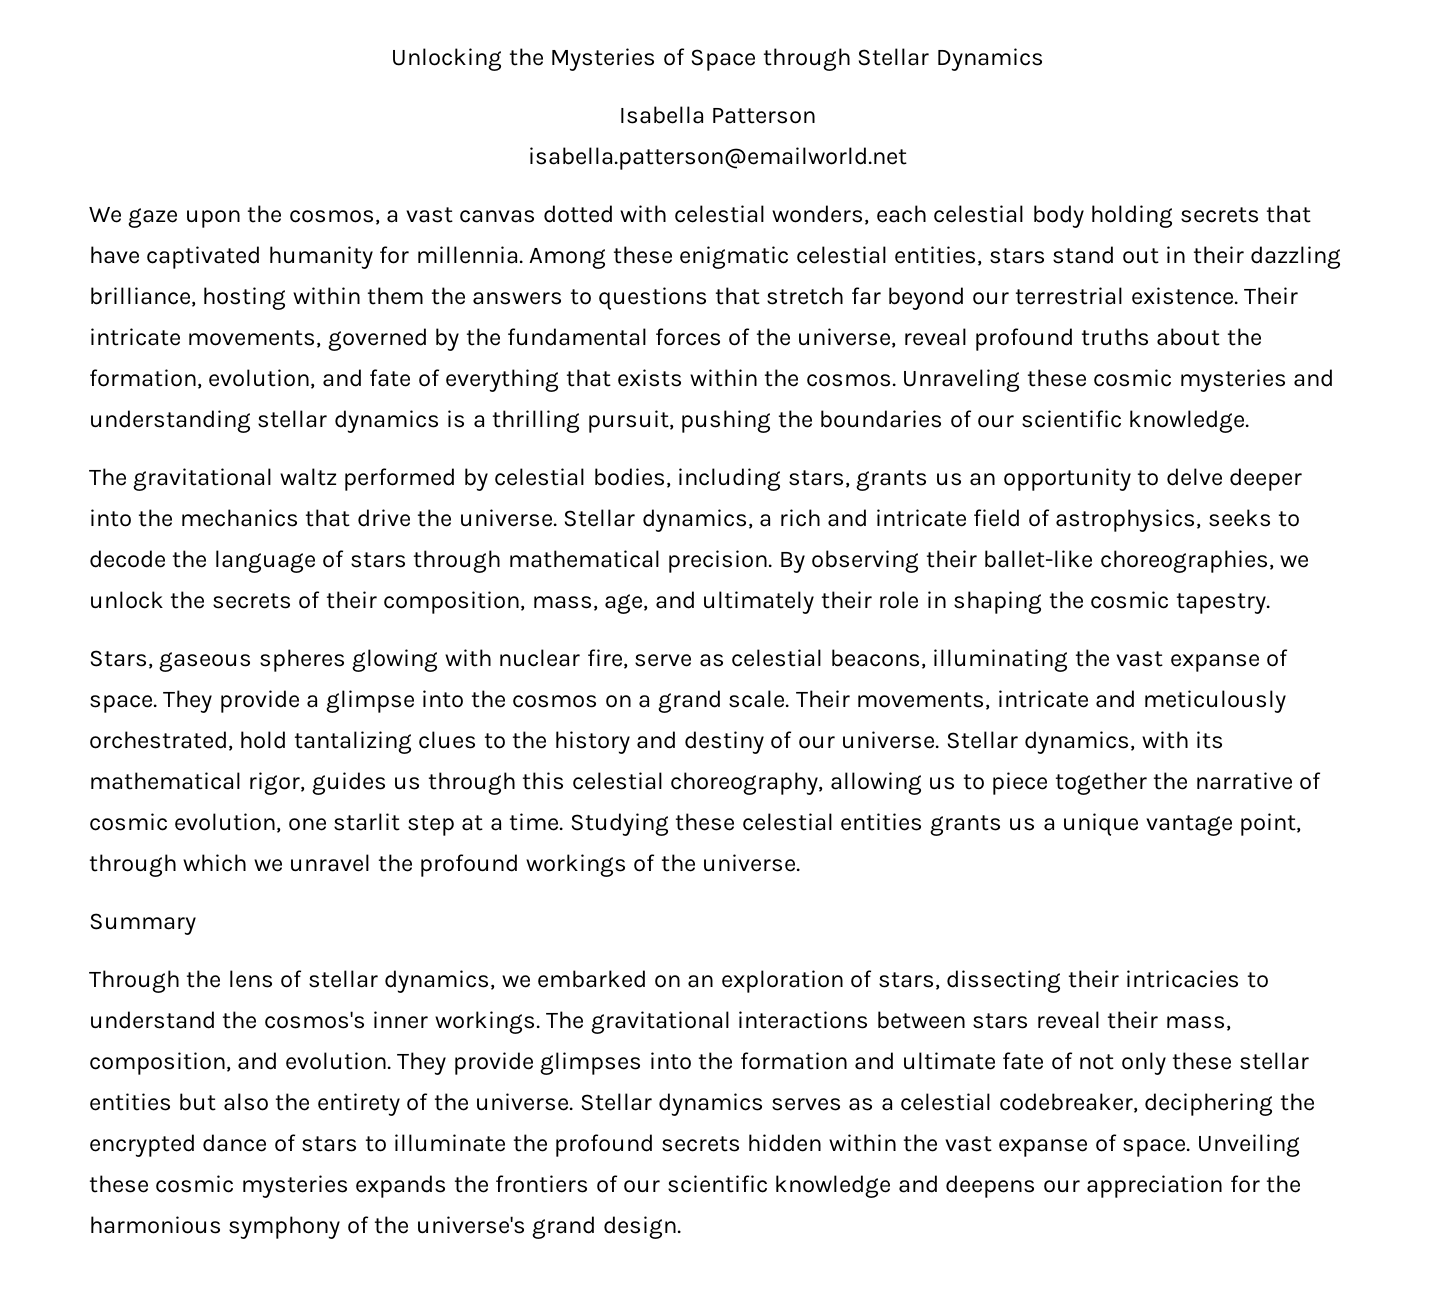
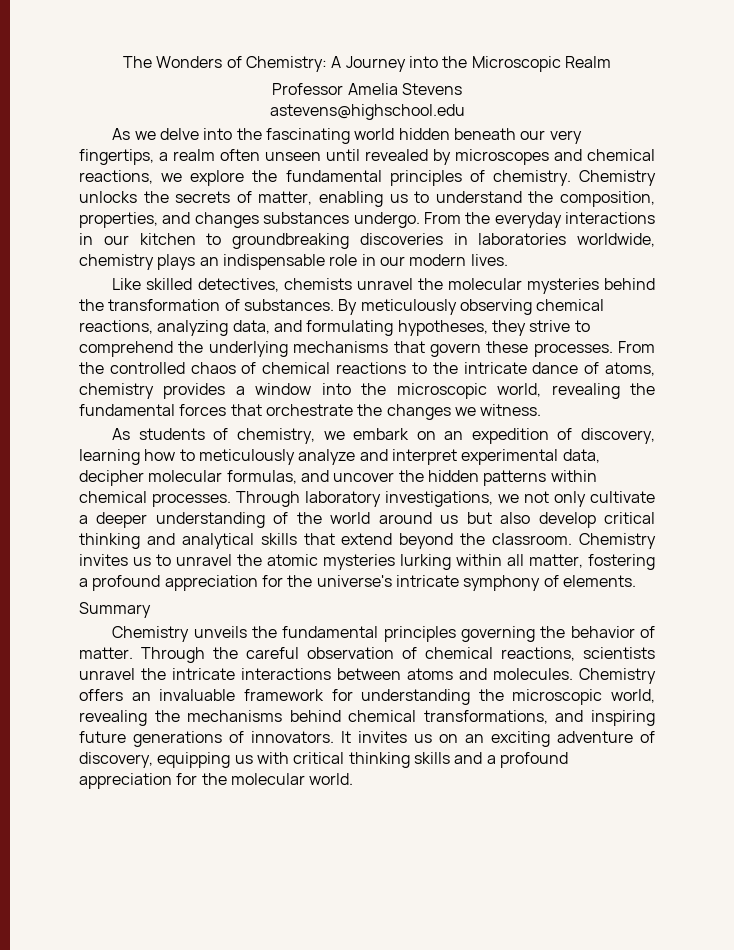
- Unlocking the Mysteries of Space through Stellar Dynamics
- Isabella Patterson
- isabella.patterson@emailworld.net
- We gaze upon the cosmos, a vast canvas dotted with celestial wonders, each celestial body holding secrets that have captivated humanity for millennia. Among these enigmatic celestial entities, stars stand out in their dazzling brilliance, hosting within them the answers to questions that stretch far beyond our terrestrial existence. Their intricate movements, governed by the fundamental forces of the universe, reveal profound truths about the formation, evolution, and fate of everything that exists within the cosmos. Unraveling these cosmic mysteries and understanding stellar dynamics is a thrilling pursuit, pushing the boundaries of our scientific knowledge.
- The gravitational waltz performed by celestial bodies, including stars, grants us an opportunity to delve deeper into the mechanics that drive the universe. Stellar dynamics, a rich and intricate field of astrophysics, seeks to decode the language of stars through mathematical precision. By observing their ballet-like choreographies, we unlock the secrets of their composition, mass, age, and ultimately their role in shaping the cosmic tapestry.
- Stars, gaseous spheres glowing with nuclear fire, serve as celestial beacons, illuminating the vast expanse of space. They provide a glimpse into the cosmos on a grand scale. Their movements, intricate and meticulously orchestrated, hold tantalizing clues to the history and destiny of our universe. Stellar dynamics, with its mathematical rigor, guides us through this celestial choreography, allowing us to piece together the narrative of cosmic evolution, one starlit step at a time. Studying these celestial entities grants us a unique vantage point, through which we unravel the profound workings of the universe.
+ The Wonders of Chemistry: A Journey into the Microscopic Realm
+ Professor Amelia Stevens
+ astevens@highschool.edu
+ As we delve into the fascinating world hidden beneath our very fingertips, a realm often unseen until revealed by microscopes and chemical reactions, we explore the fundamental principles of chemistry. Chemistry unlocks the secrets of matter, enabling us to understand the composition, properties, and changes substances undergo. From the everyday interactions in our kitchen to groundbreaking discoveries in laboratories worldwide, chemistry plays an indispensable role in our modern lives.
+ Like skilled detectives, chemists unravel the molecular mysteries behind the transformation of substances. By meticulously observing chemical reactions, analyzing data, and formulating hypotheses, they strive to comprehend the underlying mechanisms that govern these processes. From the controlled chaos of chemical reactions to the intricate dance of atoms, chemistry provides a window into the microscopic world, revealing the fundamental forces that orchestrate the changes we witness.
+ As students of chemistry, we embark on an expedition of discovery, learning how to meticulously analyze and interpret experimental data, decipher molecular formulas, and uncover the hidden patterns within chemical processes. Through laboratory investigations, we not only cultivate a deeper understanding of the world around us but also develop critical thinking and analytical skills that extend beyond the classroom. Chemistry invites us to unravel the atomic mysteries lurking within all matter, fostering a profound appreciation for the universe's intricate symphony of elements.
  Summary
- Through the lens of stellar dynamics, we embarked on an exploration of stars, dissecting their intricacies to understand the cosmos's inner workings. The gravitational interactions between stars reveal their mass, composition, and evolution. They provide glimpses into the formation and ultimate fate of not only these stellar entities but also the entirety of the universe. Stellar dynamics serves as a celestial codebreaker, deciphering the encrypted dance of stars to illuminate the profound secrets hidden within the vast expanse of space. Unveiling these cosmic mysteries expands the frontiers of our scientific knowledge and deepens our appreciation for the harmonious symphony of the universe's grand design.
+ Chemistry unveils the fundamental principles governing the behavior of matter. Through the careful observation of chemical reactions, scientists unravel the intricate interactions between atoms and molecules. Chemistry offers an invaluable framework for understanding the microscopic world, revealing the mechanisms behind chemical transformations, and inspiring future generations of innovators. It invites us on an exciting adventure of discovery, equipping us with critical thinking skills and a profound appreciation for the molecular world.

